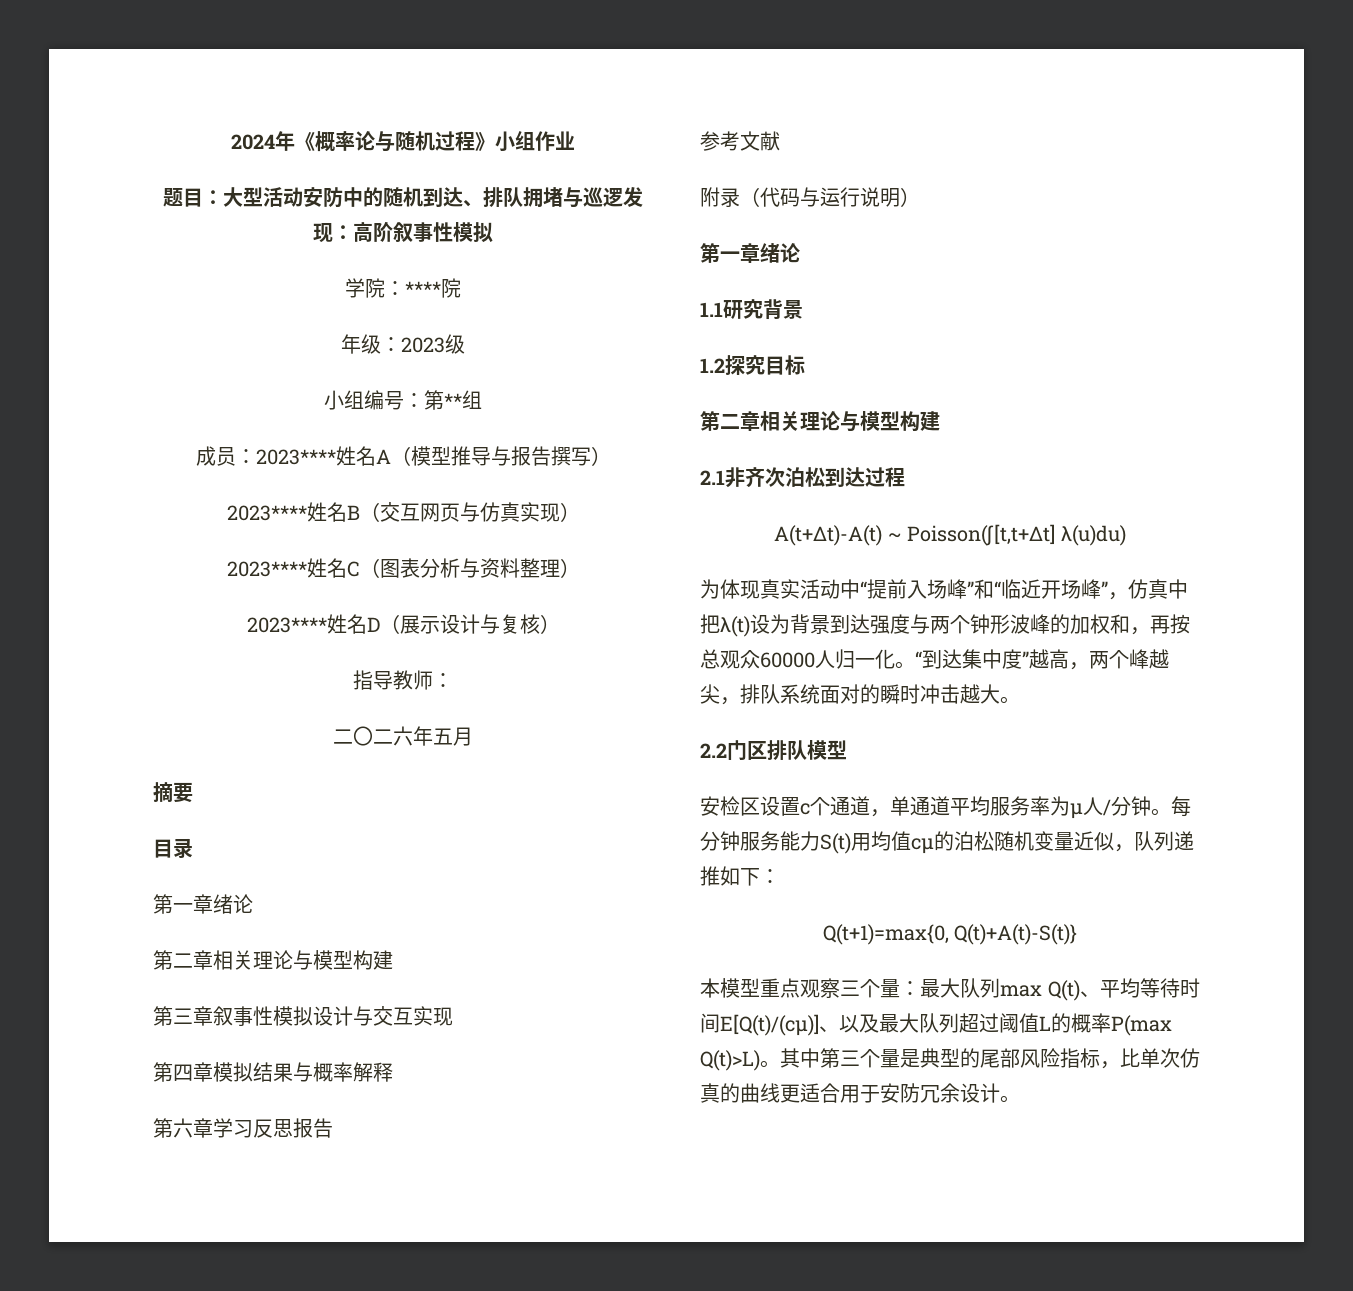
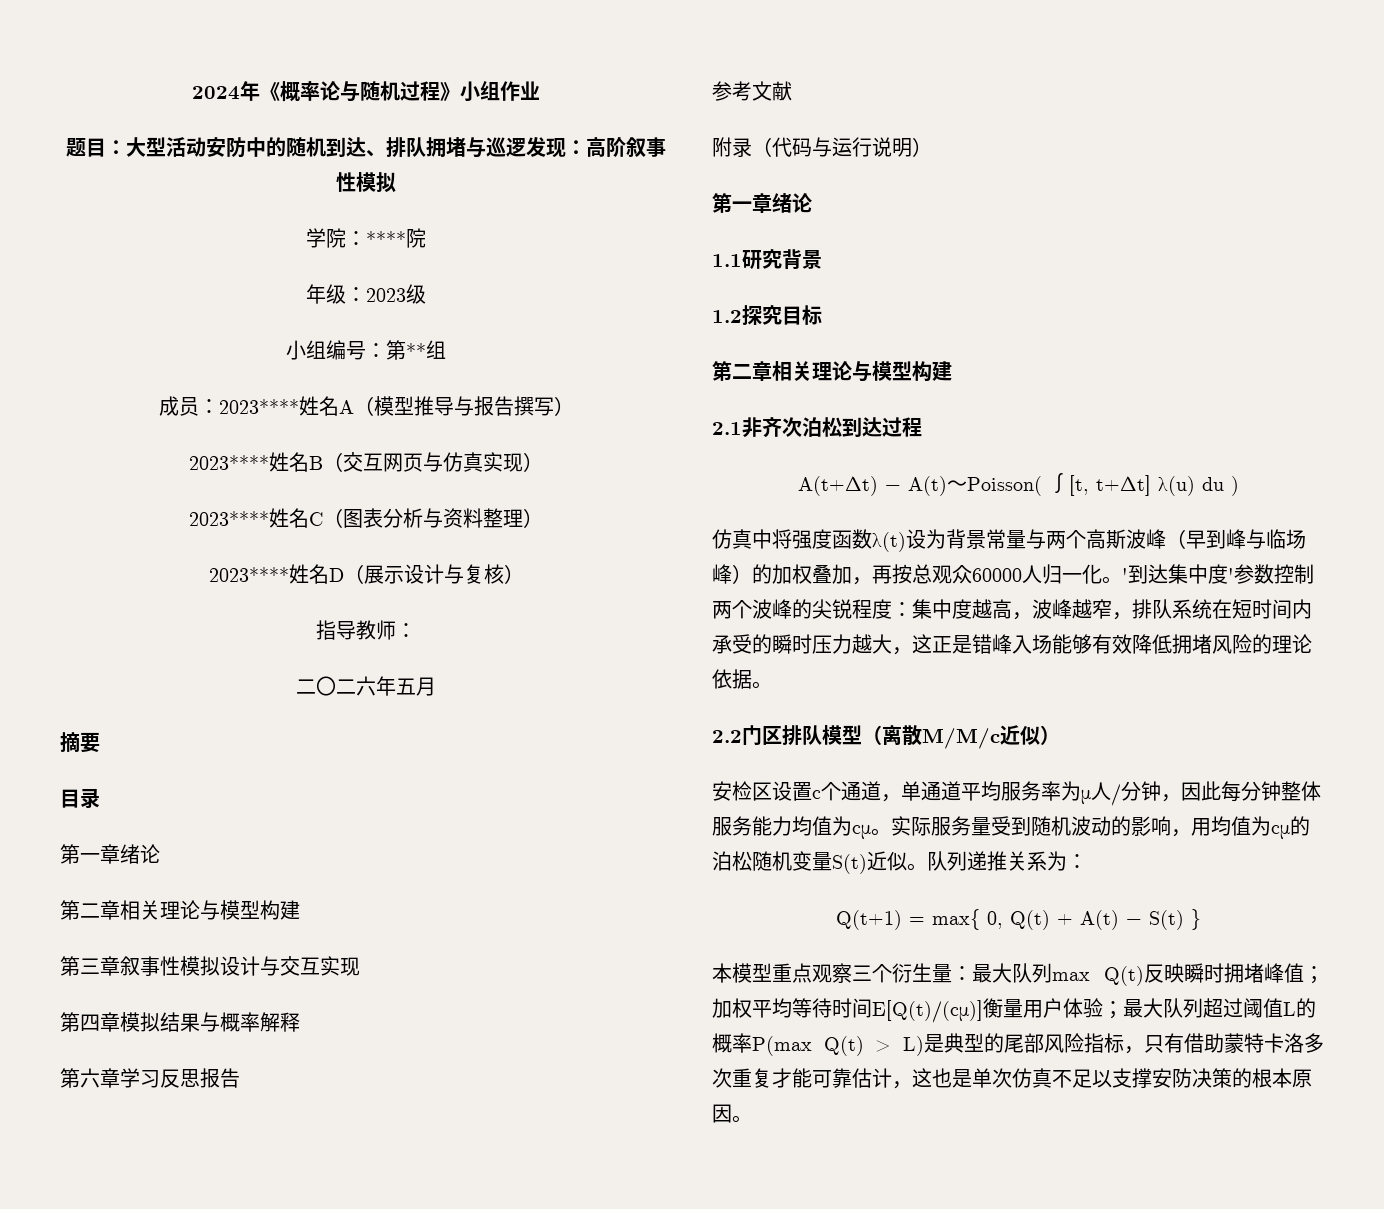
- A(t+Δt)-A(t) ~ Poisson(∫[t,t+Δt] λ(u)du)
- 为体现真实活动中“提前入场峰”和“临近开场峰”，仿真中把λ(t)设为背景到达强度与两个钟形波峰的加权和，再按总观众60000人归一化。
+ A(t+Δt) − A(t)～Poisson( ∫[t, t+Δt] λ(u) du )
+ 仿真中将强度函数λ(t)设为背景常量与两个高斯波峰（早到峰与临场峰）的加权叠加，再按总观众60000人归一化。
- “到达集中度”越高，两个峰越尖，排队系统面对的瞬时冲击越大。
+ '到达集中度'参数控制两个波峰的尖锐程度：集中度越高，波峰越窄，排队系统在短时间内承受的瞬时压力越大，这正是错峰入场能够有效降低拥堵风险的理论依据。
- 2.2门区排队模型
+ 2.2门区排队模型（离散M/M/c近似）
- 安检区设置c个通道，单通道平均服务率为μ人/分钟。每分钟服务能力S(t)用均值cμ的泊松随机变量近似，队列递推如下：
- Q(t+1)=max{0, Q(t)+A(t)-S(t)}
+ 安检区设置c个通道，单通道平均服务率为μ人/分钟，因此每分钟整体服务能力均值为cμ。实际服务量受到随机波动的影响，用均值为cμ的泊松随机变量S(t)近似。队列递推关系为：
+ Q(t+1) = max{ 0, Q(t) + A(t) − S(t) }
- 本模型重点观察三个量：最大队列max Q(t)、平均等待时间E[Q(t)/(cμ)]、以及最大队列超过阈值L的概率P(max Q(t)>L)。其中第三个量是典型的尾部风险指标，比单次仿真的曲线更适合用于安防冗余设计。
+ 本模型重点观察三个衍生量：最大队列max Q(t)反映瞬时拥堵峰值；加权平均等待时间E[Q(t)/(cμ)]衡量用户体验；最大队列超过阈值L的概率P(max Q(t) > L)是典型的尾部风险指标，只有借助蒙特卡洛多次重复才能可靠估计，这也是单次仿真不足以支撑安防决策的根本原因。

